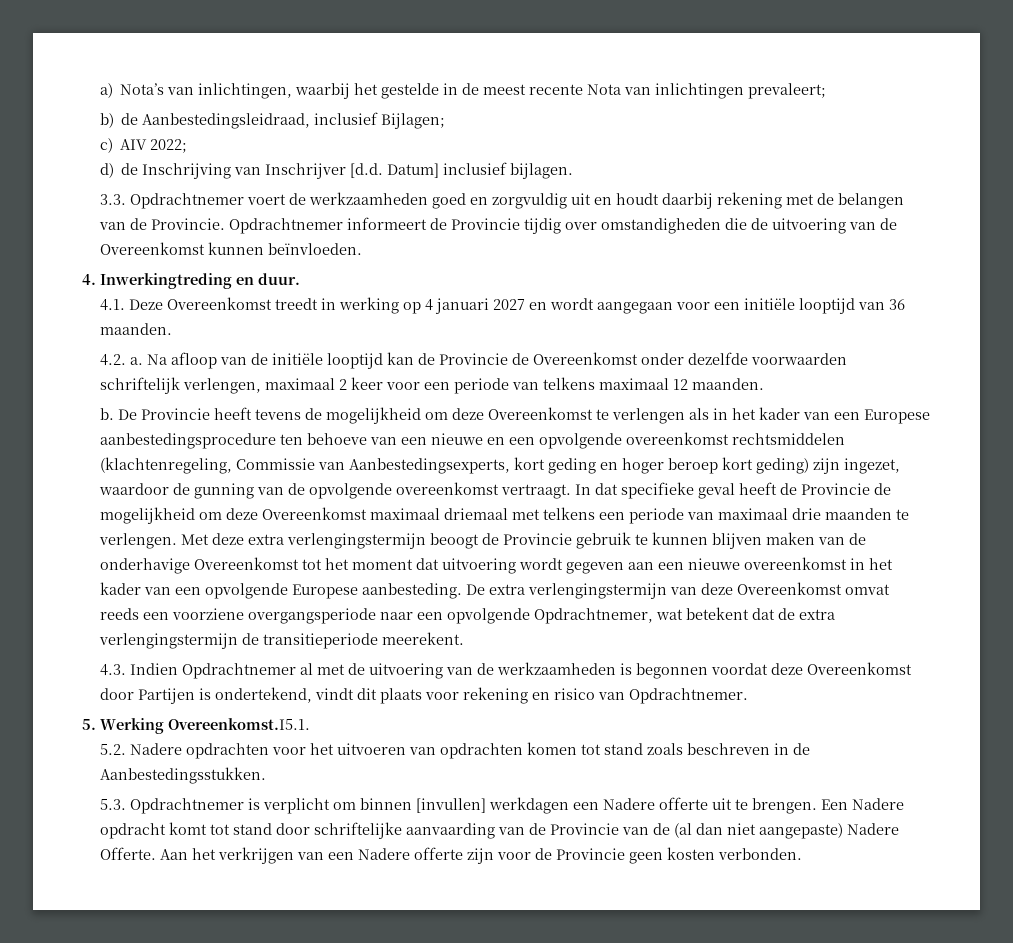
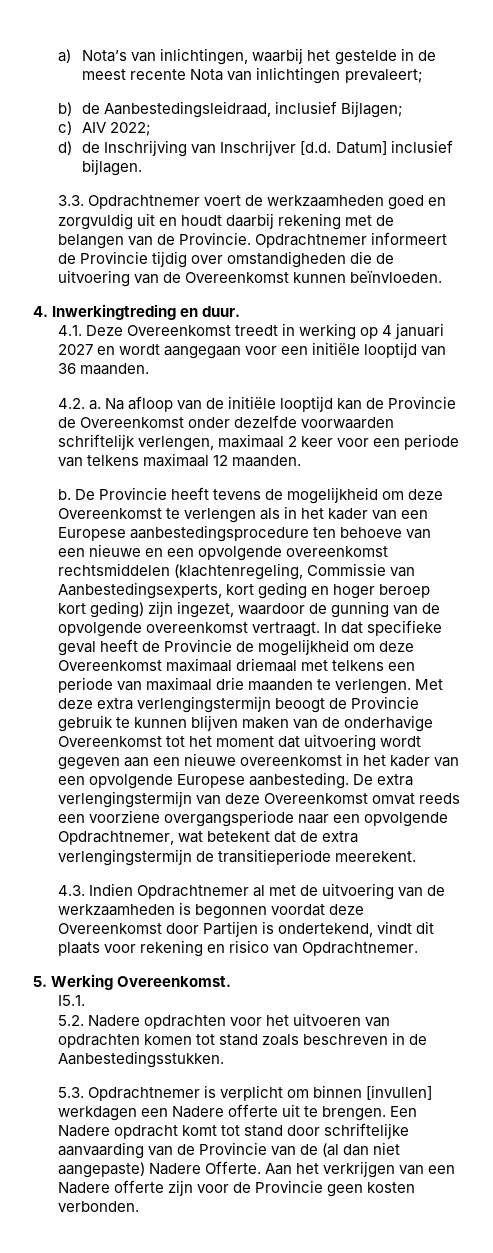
- 5. Werking Overeenkomst.I5.1.
+ 5. Werking Overeenkomst.
+ I5.1.

